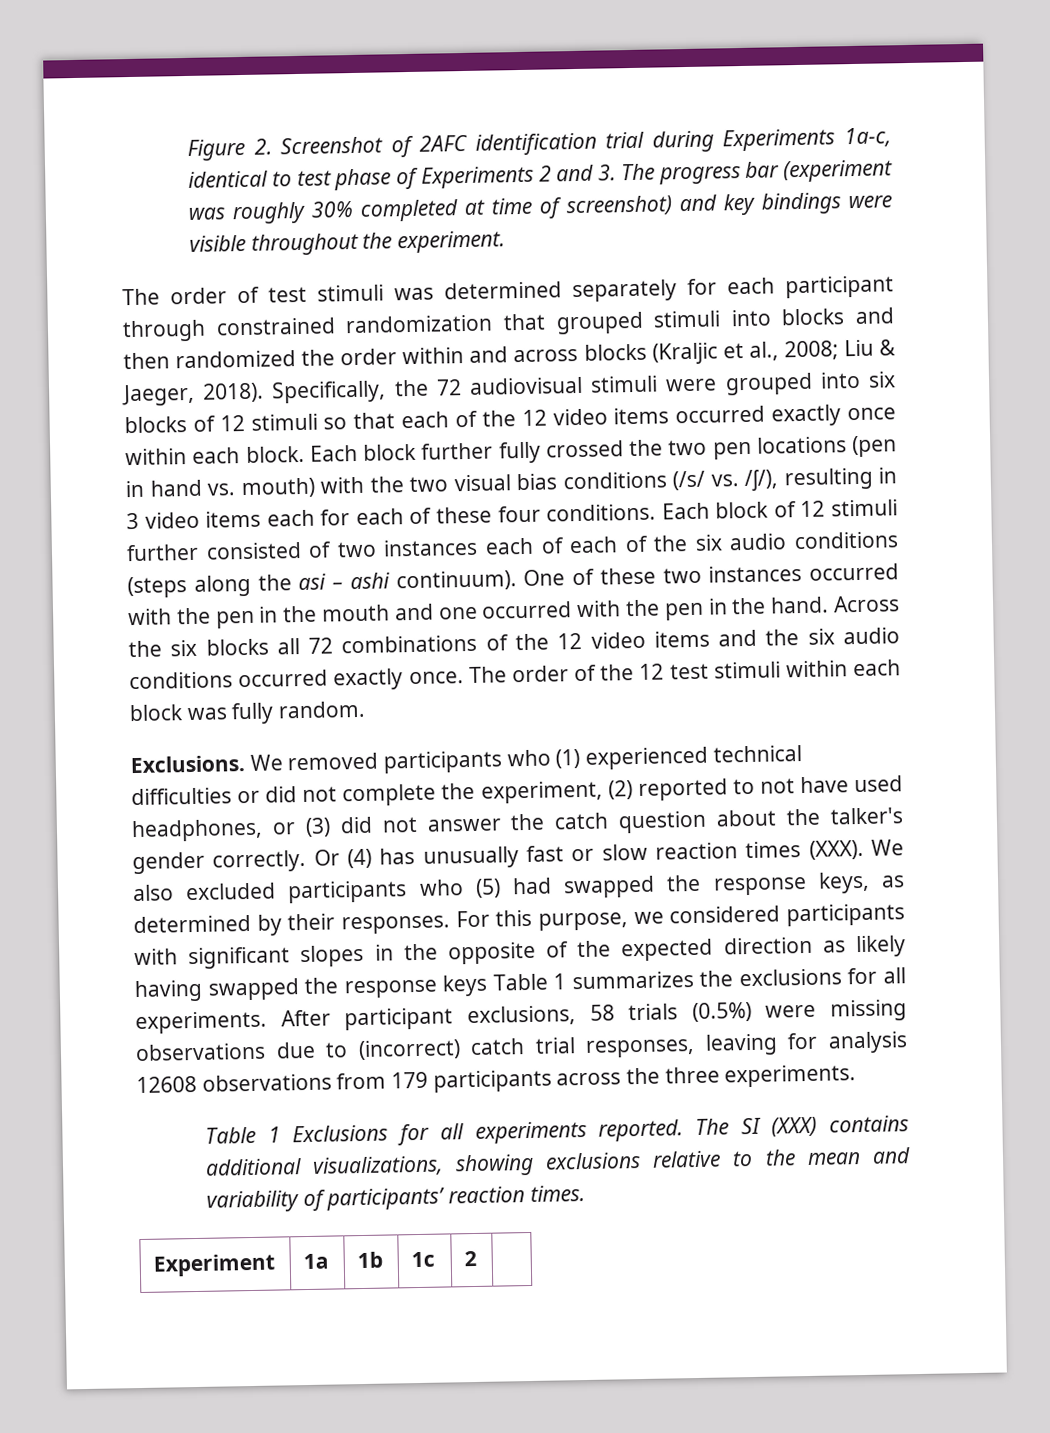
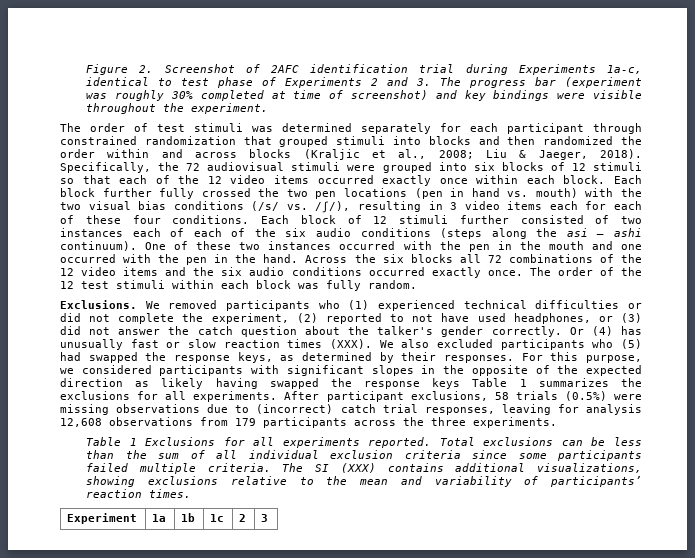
- After participant exclusions, 58 trials (0.5%) were missing observations due to (incorrect) catch trial responses, leaving for analysis 12608 observations from 179 participants across the three experiments.
+ After participant exclusions, 58 trials (0.5%) were missing observations due to (incorrect) catch trial responses, leaving for analysis 12,608 observations from 179 participants across the three experiments.
+ Total exclusions can be less than the sum of all individual exclusion criteria since some participants failed multiple criteria.
- Experiment | 1a | 1b | 1c | 2 |
+ Experiment | 1a | 1b | 1c | 2 | 3

